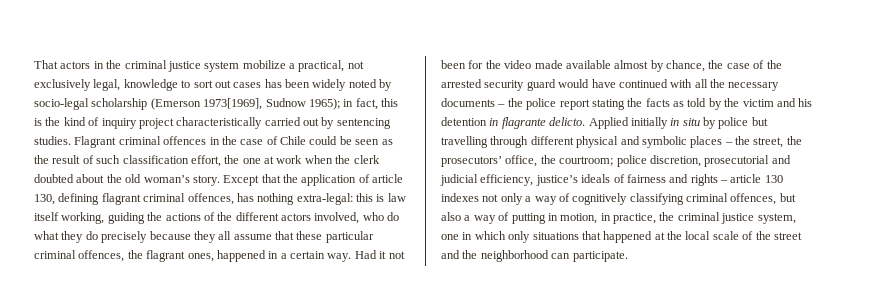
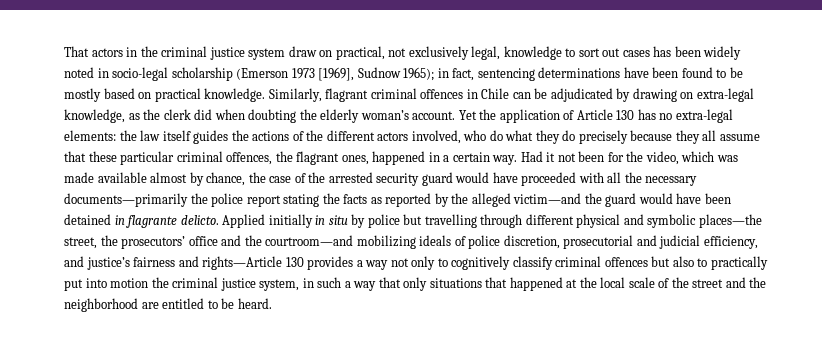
- That actors in the criminal justice system mobilize a practical, not exclusively legal, knowledge to sort out cases has been widely noted by socio-legal scholarship (Emerson 1973[1969], Sudnow 1965); in fact, this is the kind of inquiry project characteristically carried out by sentencing studies. Flagrant criminal offences in the case of Chile could be seen as the result of such classification effort, the one at work when the clerk doubted about the old woman’s story. Except that the application of article 130, defining flagrant criminal offences, has nothing extra-legal: this is law itself working, guiding the actions of the different actors involved, who do what they do precisely because they all assume that these particular criminal offences, the flagrant ones, happened in a certain way.
+ That actors in the criminal justice system draw on practical, not exclusively legal, knowledge to sort out cases has been widely noted in socio-legal scholarship (Emerson 1973 [1969], Sudnow 1965); in fact, sentencing determinations have been found to be mostly based on practical knowledge. Similarly, flagrant criminal offences in Chile can be adjudicated by drawing on extra-legal knowledge, as the clerk did when doubting the elderly woman’s account. Yet the application of Article 130 has no extra-legal elements: the law itself guides the actions of the different actors involved, who do what they do precisely because they all assume that these particular criminal offences, the flagrant ones, happened in a certain way.
- Had it not been for the video made available almost by chance, the case of the arrested security guard would have continued with all the necessary documents – the police report stating the facts as told by the victim and his detention in flagrante delicto.
+ Had it not been for the video, which was made available almost by chance, the case of the arrested security guard would have proceeded with all the necessary documents—primarily the police report stating the facts as reported by the alleged victim—and the guard would have been detained in flagrante delicto.
- Applied initially in situ by police but travelling through different physical and symbolic places – the street, the prosecutors’ office, the courtroom; police discretion, prosecutorial and judicial efficiency, justice’s ideals of fairness and rights – article 130 indexes not only a way of cognitively classifying criminal offences, but also a way of putting in motion, in practice, the criminal justice system, one in which only situations that happened at the local scale of the street and the neighborhood can participate.
+ Applied initially in situ by police but travelling through different physical and symbolic places—the street, the prosecutors’ office and the courtroom—and mobilizing ideals of police discretion, prosecutorial and judicial efficiency, and justice’s fairness and rights—Article 130 provides a way not only to cognitively classify criminal offences but also to practically put into motion the criminal justice system, in such a way that only situations that happened at the local scale of the street and the neighborhood are entitled to be heard.

